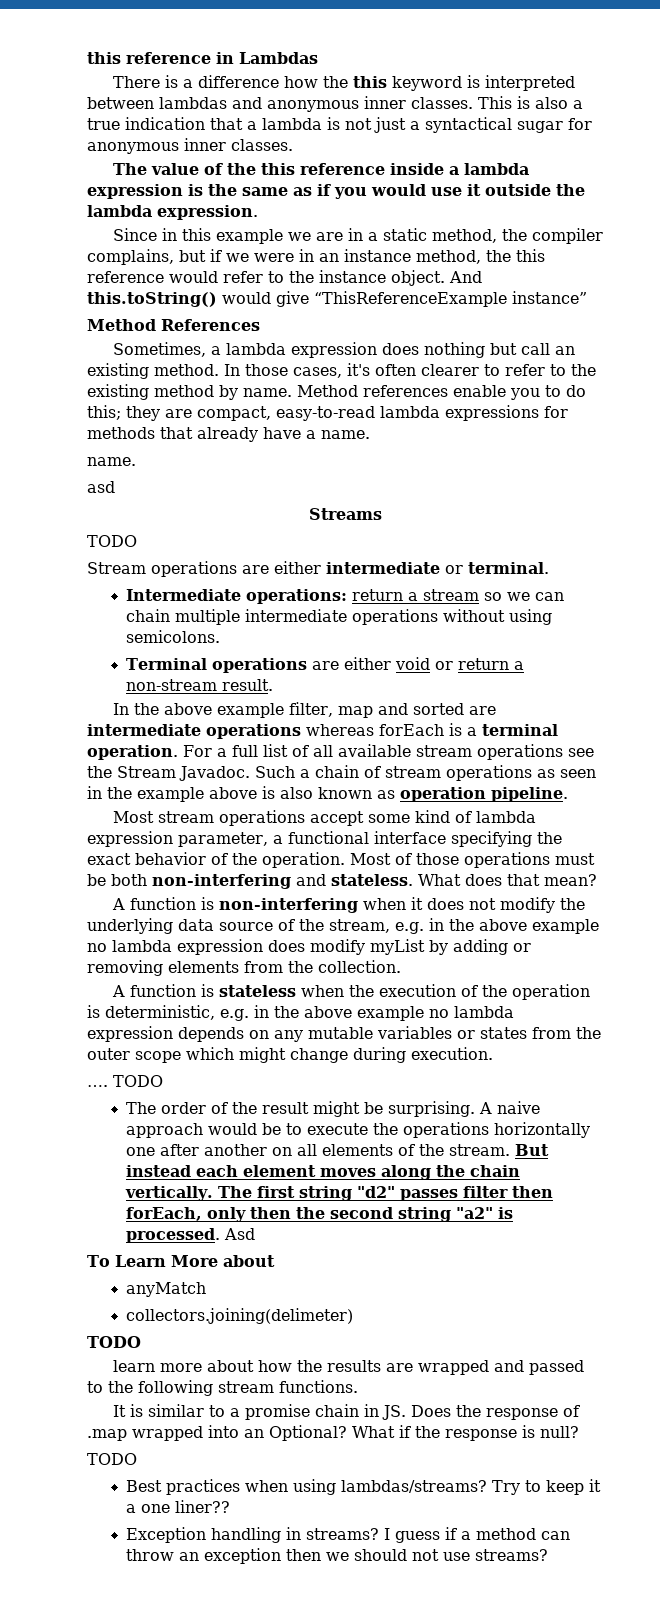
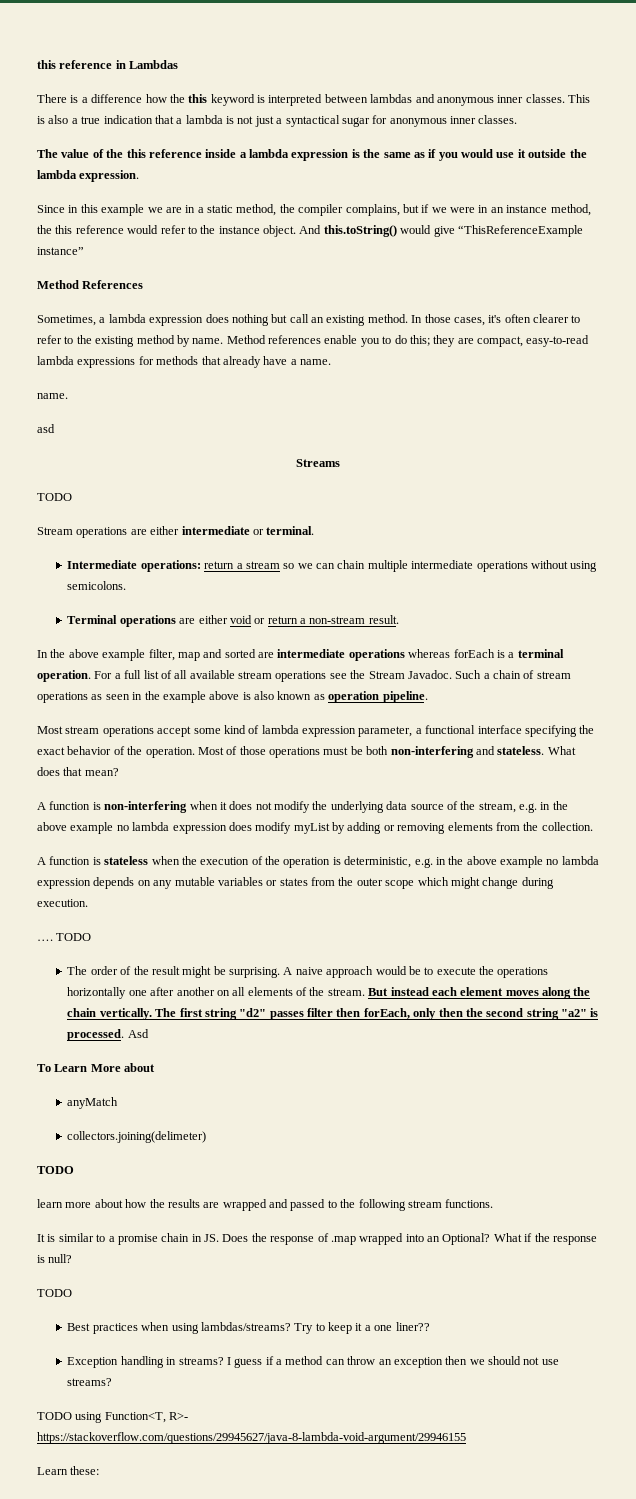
+ TODO using Function<T, R>- https://stackoverflow.com/questions/29945627/java-8-lambda-void-argument/29946155
+ Learn these:

